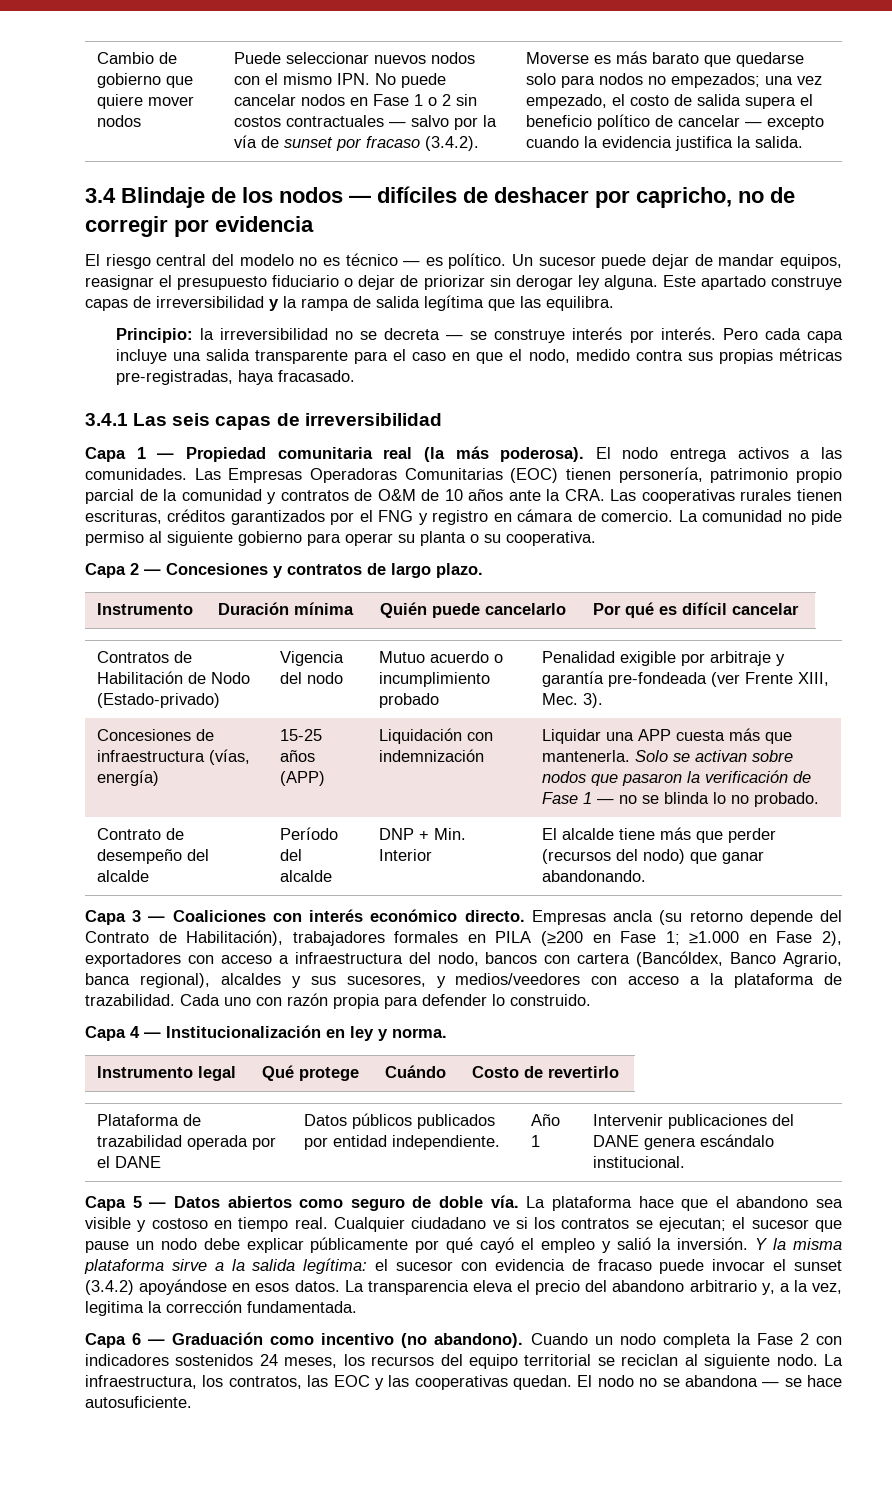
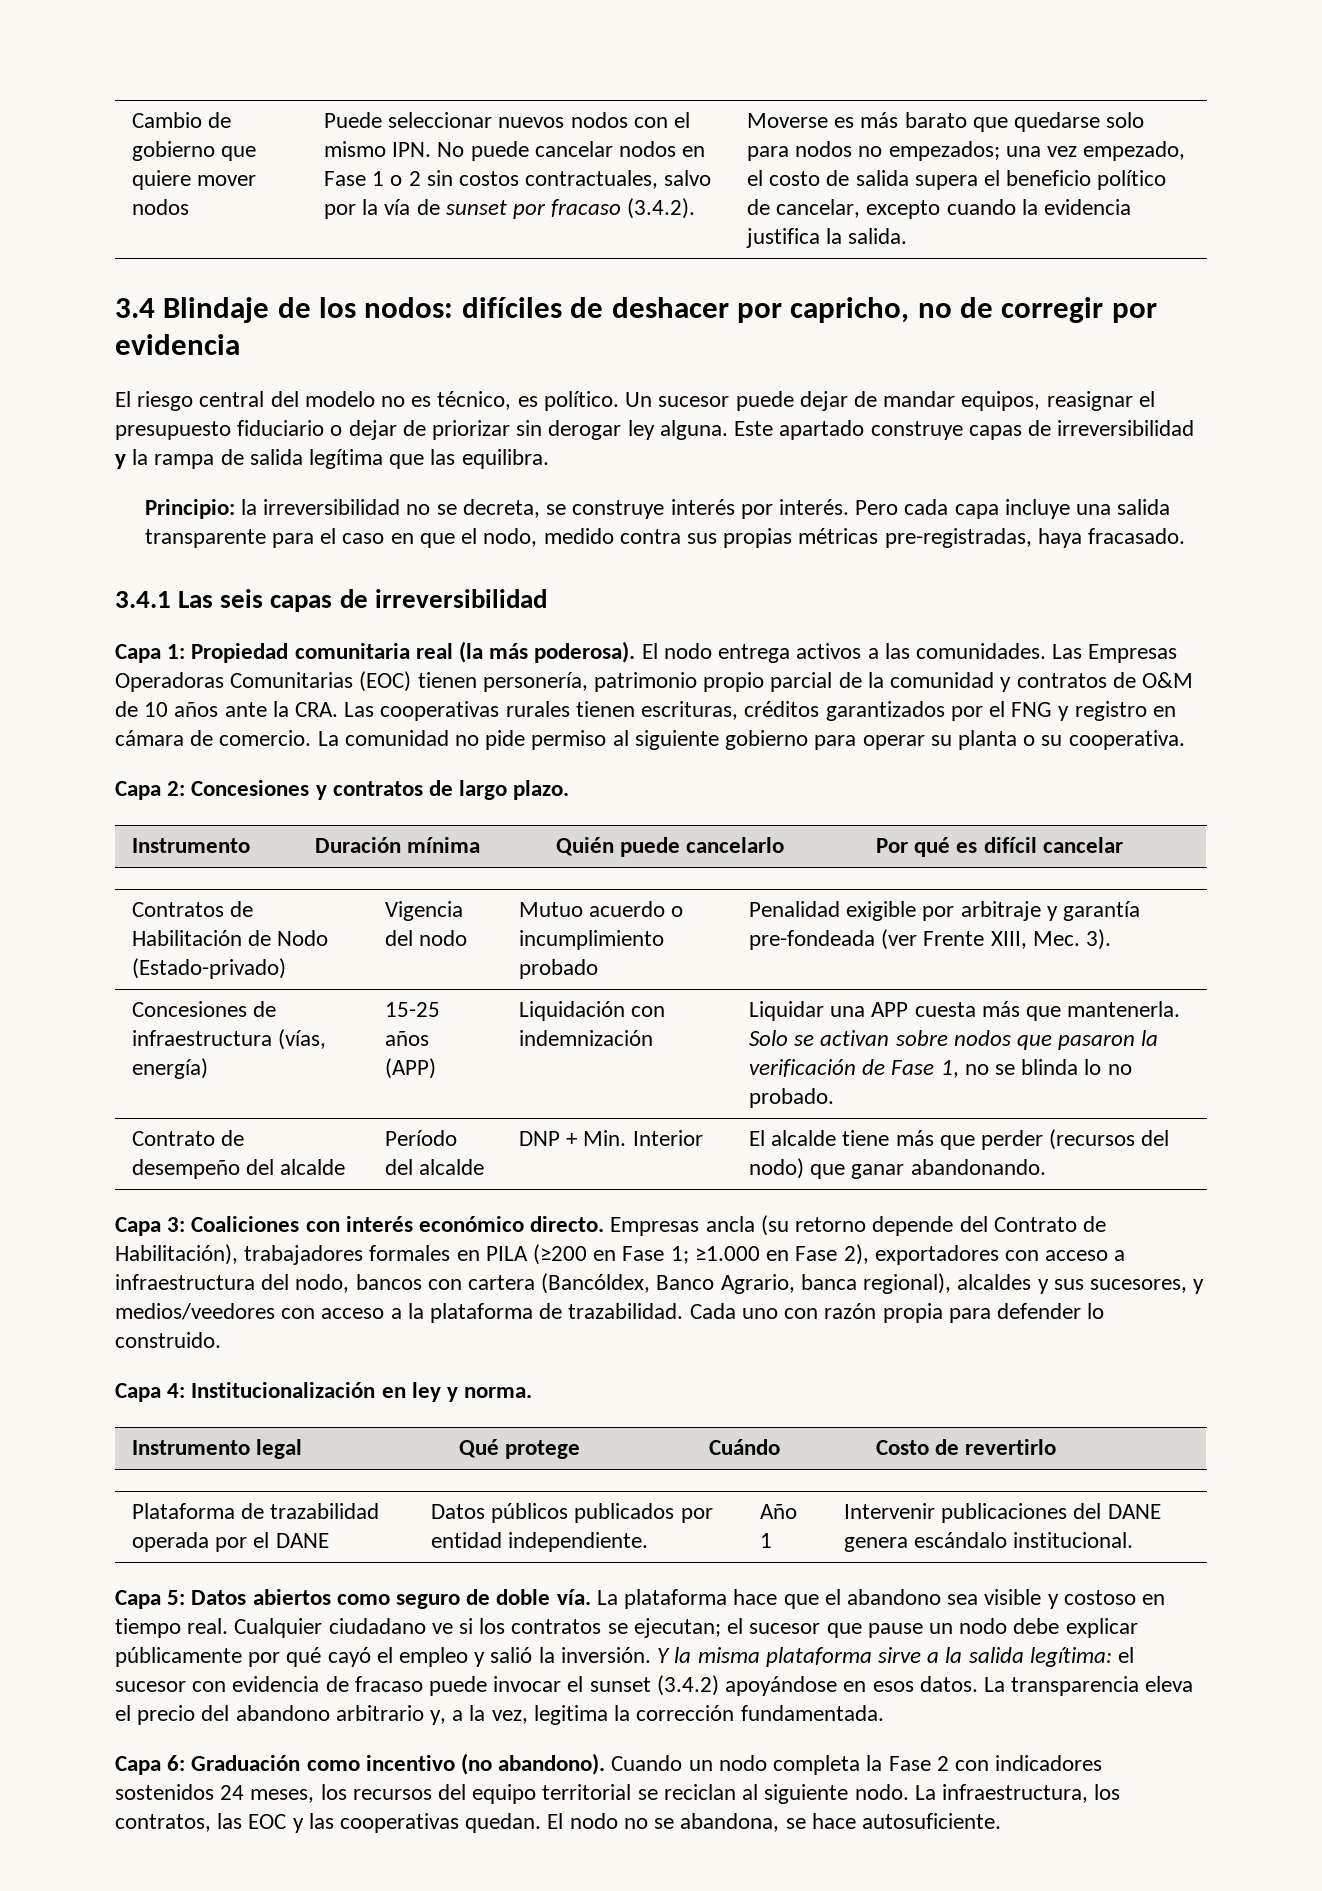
- Puede seleccionar nuevos nodos con el mismo IPN. No puede cancelar nodos en Fase 1 o 2 sin costos contractuales — salvo por la vía de sunset por fracaso (3.4.2).
+ Puede seleccionar nuevos nodos con el mismo IPN. No puede cancelar nodos en Fase 1 o 2 sin costos contractuales, salvo por la vía de sunset por fracaso (3.4.2).
- Moverse es más barato que quedarse solo para nodos no empezados; una vez empezado, el costo de salida supera el beneficio político de cancelar — excepto cuando la evidencia justifica la salida.
+ Moverse es más barato que quedarse solo para nodos no empezados; una vez empezado, el costo de salida supera el beneficio político de cancelar, excepto cuando la evidencia justifica la salida.
- 3.4 Blindaje de los nodos — difíciles de deshacer por capricho, no de corregir por evidencia
+ 3.4 Blindaje de los nodos: difíciles de deshacer por capricho, no de corregir por evidencia
- El riesgo central del modelo no es técnico — es político.
+ El riesgo central del modelo no es técnico, es político.
- Principio: la irreversibilidad no se decreta — se construye interés por interés.
+ Principio: la irreversibilidad no se decreta, se construye interés por interés.
- Capa 1 — Propiedad comunitaria real (la más poderosa).
+ Capa 1: Propiedad comunitaria real (la más poderosa).
- Capa 2 — Concesiones y contratos de largo plazo.
+ Capa 2: Concesiones y contratos de largo plazo.
- Concesiones de infraestructura (vías, energía) | 15-25 años (APP) | Liquidación con indemnización | Liquidar una APP cuesta más que mantenerla. Solo se activan sobre nodos que pasaron la verificación de Fase 1 — no se blinda lo no probado.
+ Concesiones de infraestructura (vías, energía) | 15-25 años (APP) | Liquidación con indemnización | Liquidar una APP cuesta más que mantenerla. Solo se activan sobre nodos que pasaron la verificación de Fase 1, no se blinda lo no probado.
- Capa 3 — Coaliciones con interés económico directo.
+ Capa 3: Coaliciones con interés económico directo.
- Capa 4 — Institucionalización en ley y norma.
+ Capa 4: Institucionalización en ley y norma.
- Capa 5 — Datos abiertos como seguro de doble vía.
+ Capa 5: Datos abiertos como seguro de doble vía.
- Capa 6 — Graduación como incentivo (no abandono).
+ Capa 6: Graduación como incentivo (no abandono).
- El nodo no se abandona — se hace autosuficiente.
+ El nodo no se abandona, se hace autosuficiente.

